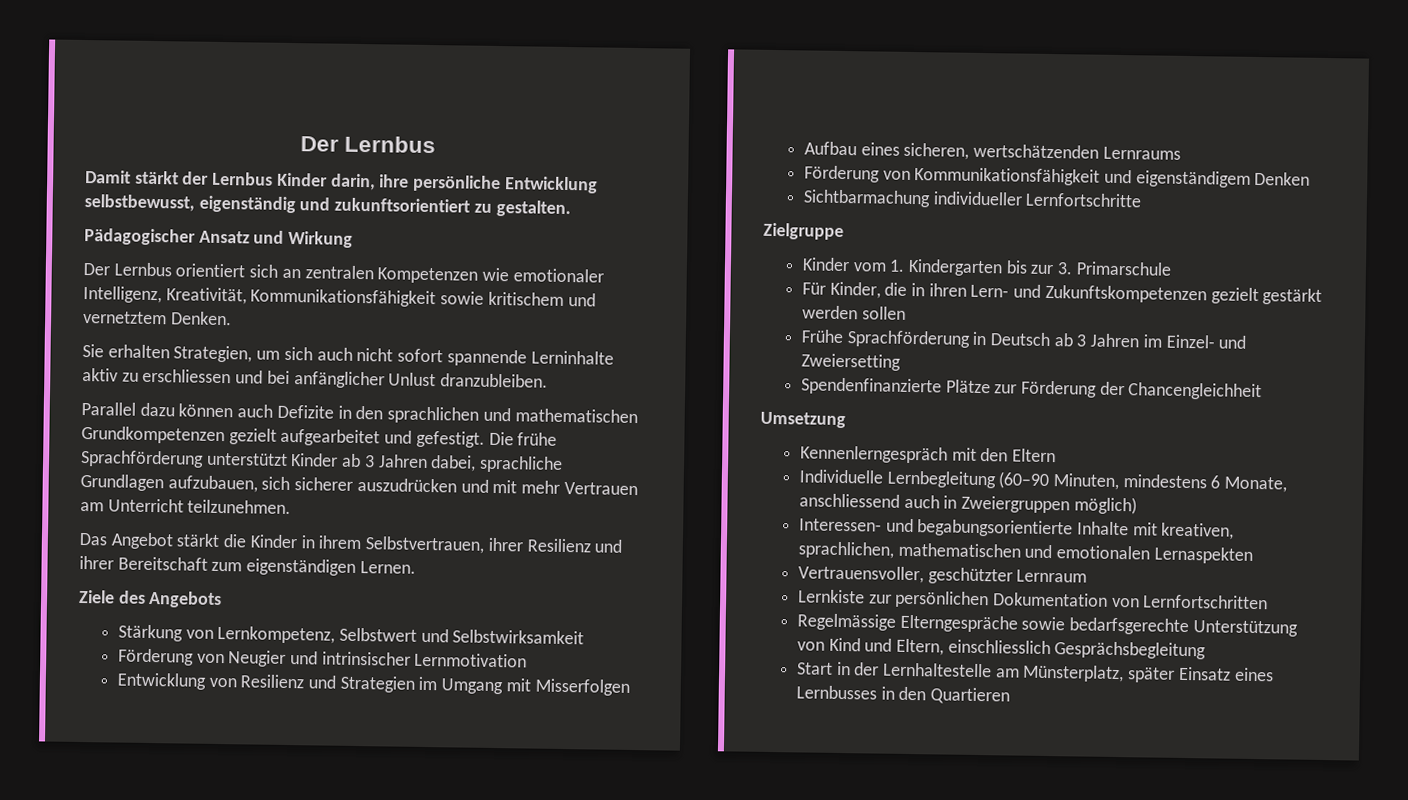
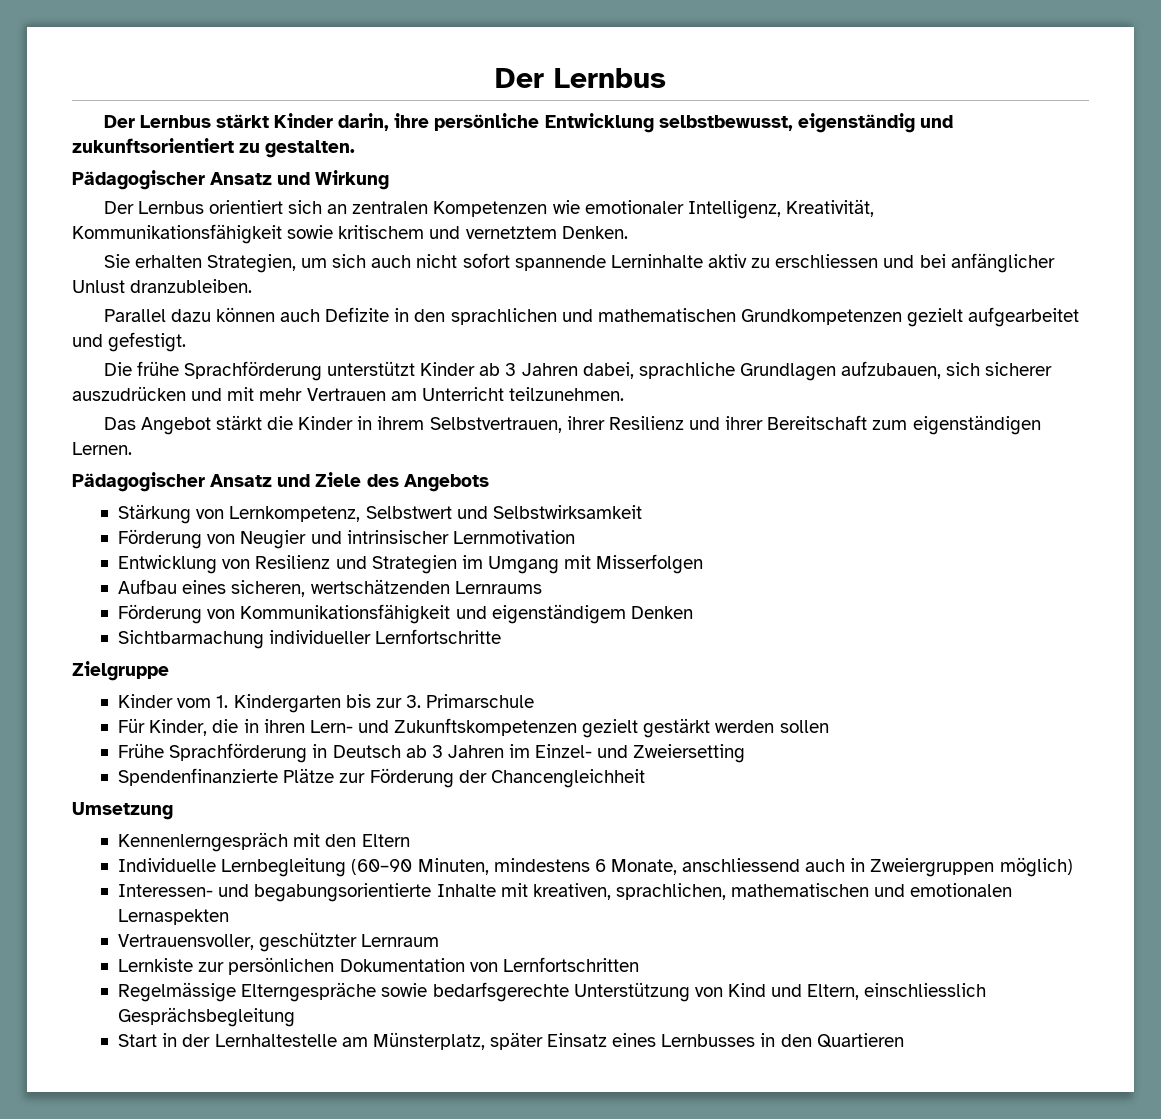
- Damit stärkt der Lernbus Kinder darin, ihre persönliche Entwicklung selbstbewusst, eigenständig und zukunftsorientiert zu gestalten.
+ Der Lernbus stärkt Kinder darin, ihre persönliche Entwicklung selbstbewusst, eigenständig und zukunftsorientiert zu gestalten.
- Parallel dazu können auch Defizite in den sprachlichen und mathematischen Grundkompetenzen gezielt aufgearbeitet und gefestigt. Die frühe Sprachförderung unterstützt Kinder ab 3 Jahren dabei, sprachliche Grundlagen aufzubauen, sich sicherer auszudrücken und mit mehr Vertrauen am Unterricht teilzunehmen.
+ Parallel dazu können auch Defizite in den sprachlichen und mathematischen Grundkompetenzen gezielt aufgearbeitet und gefestigt.
+ Die frühe Sprachförderung unterstützt Kinder ab 3 Jahren dabei, sprachliche Grundlagen aufzubauen, sich sicherer auszudrücken und mit mehr Vertrauen am Unterricht teilzunehmen.
- Ziele des Angebots
+ Pädagogischer Ansatz und Ziele des Angebots

